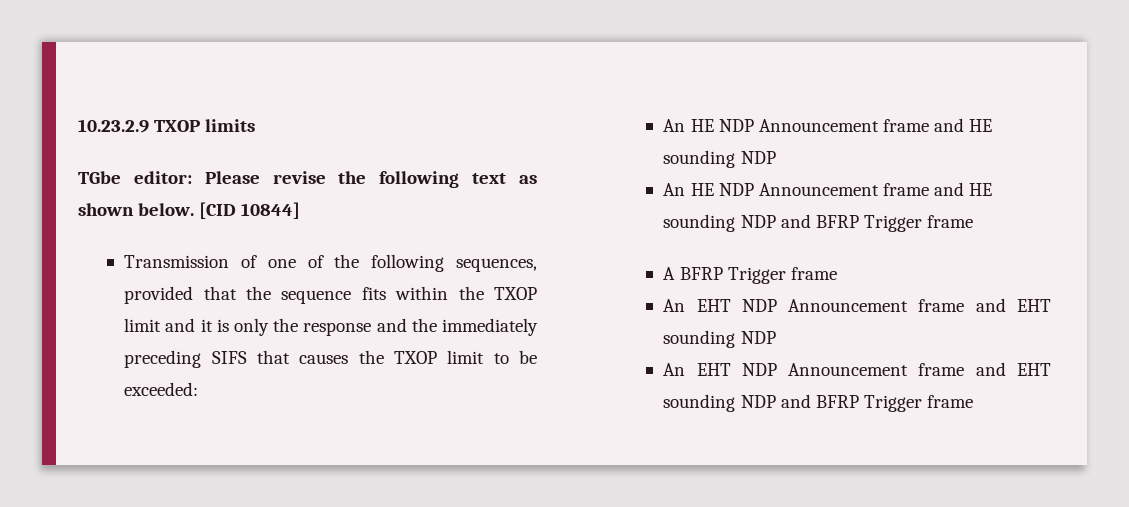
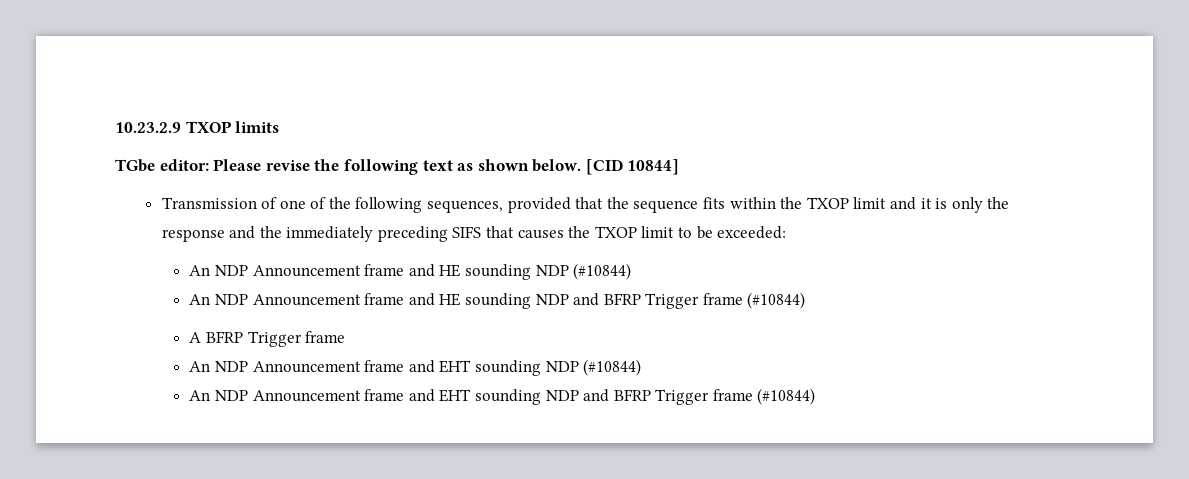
  Transmission of one of the following sequences, provided that the sequence fits within the TXOP limit and it is only the response and the immediately preceding SIFS that causes the TXOP limit to be exceeded:
- An HE NDP Announcement frame and HE sounding NDP
- An HE NDP Announcement frame and HE sounding NDP and BFRP Trigger frame
+ An NDP Announcement frame and HE sounding NDP (#10844)
+ An NDP Announcement frame and HE sounding NDP and BFRP Trigger frame (#10844)
  A BFRP Trigger frame
- An EHT NDP Announcement frame and EHT sounding NDP
- An EHT NDP Announcement frame and EHT sounding NDP and BFRP Trigger frame
+ An NDP Announcement frame and EHT sounding NDP (#10844)
+ An NDP Announcement frame and EHT sounding NDP and BFRP Trigger frame (#10844)

